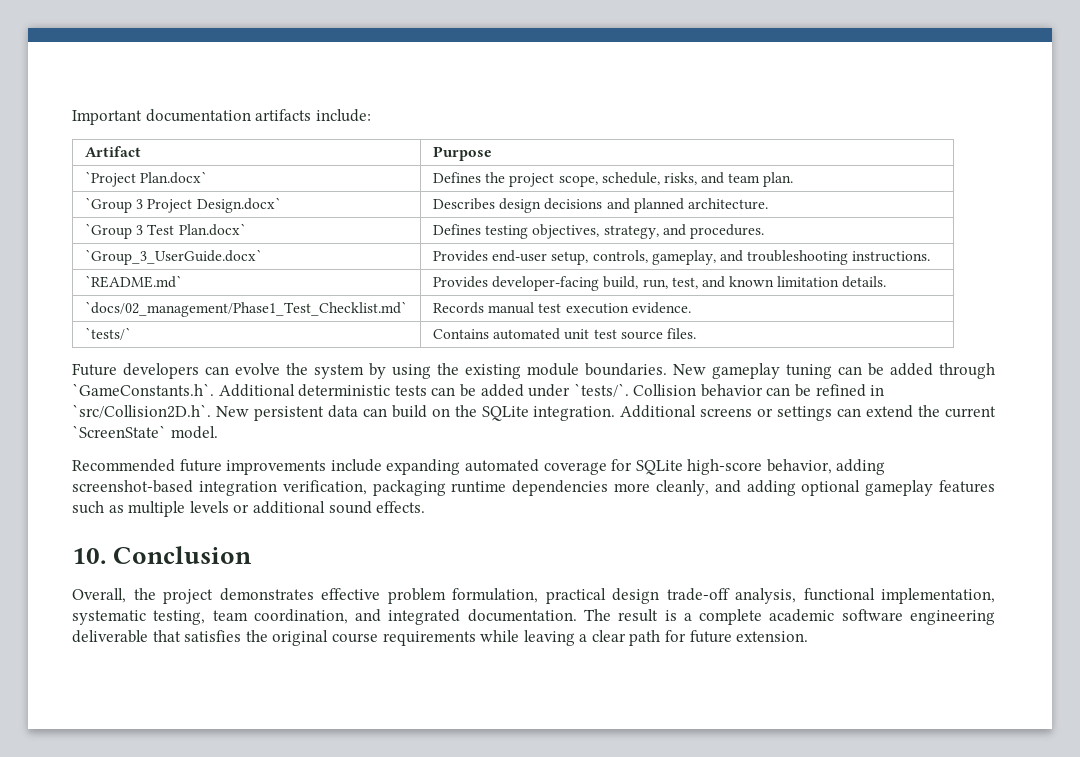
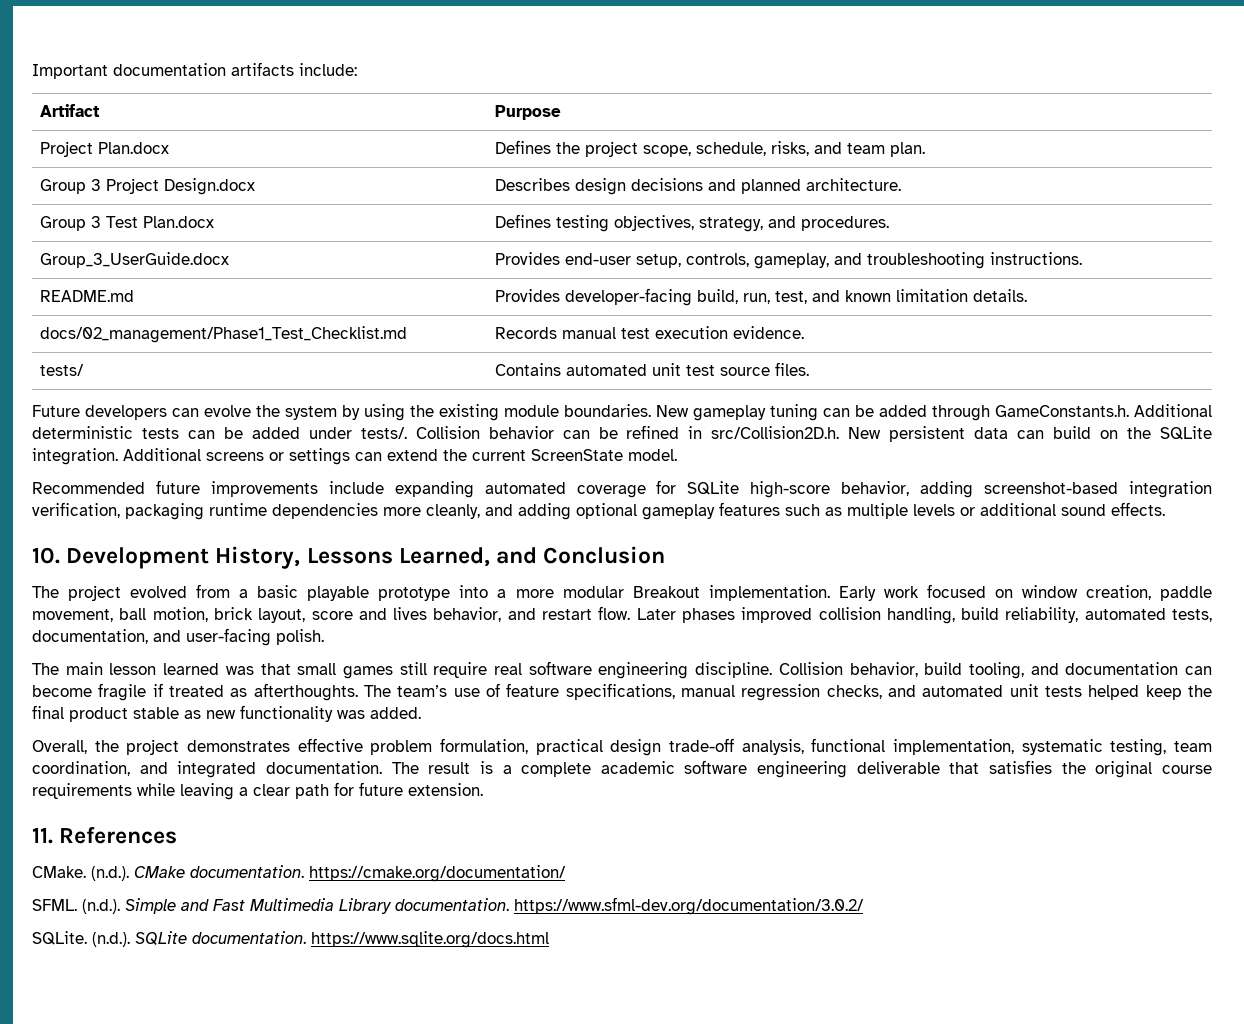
- `Project Plan.docx` | Defines the project scope, schedule, risks, and team plan.
+ Project Plan.docx | Defines the project scope, schedule, risks, and team plan.
- `Group 3 Project Design.docx` | Describes design decisions and planned architecture.
+ Group 3 Project Design.docx | Describes design decisions and planned architecture.
- `Group 3 Test Plan.docx` | Defines testing objectives, strategy, and procedures.
+ Group 3 Test Plan.docx | Defines testing objectives, strategy, and procedures.
- `Group_3_UserGuide.docx` | Provides end-user setup, controls, gameplay, and troubleshooting instructions.
+ Group_3_UserGuide.docx | Provides end-user setup, controls, gameplay, and troubleshooting instructions.
- `README.md` | Provides developer-facing build, run, test, and known limitation details.
+ README.md | Provides developer-facing build, run, test, and known limitation details.
- `docs/02_management/Phase1_Test_Checklist.md` | Records manual test execution evidence.
+ docs/02_management/Phase1_Test_Checklist.md | Records manual test execution evidence.
- `tests/` | Contains automated unit test source files.
+ tests/ | Contains automated unit test source files.
- New gameplay tuning can be added through `GameConstants.h`. Additional deterministic tests can be added under `tests/`.
+ New gameplay tuning can be added through GameConstants.h. Additional deterministic tests can be added under tests/.
- Collision behavior can be refined in `src/Collision2D.h`. New persistent data can build on the SQLite integration.
+ Collision behavior can be refined in src/Collision2D.h. New persistent data can build on the SQLite integration.
- Additional screens or settings can extend the current `ScreenState` model.
+ Additional screens or settings can extend the current ScreenState model.
- 10. Conclusion
+ 10. Development History, Lessons Learned, and Conclusion
+ The project evolved from a basic playable prototype into a more modular Breakout implementation. Early work focused on window creation, paddle movement, ball motion, brick layout, score and lives behavior, and restart flow. Later phases improved collision handling, build reliability, automated tests, documentation, and user-facing polish.
+ The main lesson learned was that small games still require real software engineering discipline. Collision behavior, build tooling, and documentation can become fragile if treated as afterthoughts. The team’s use of feature specifications, manual regression checks, and automated unit tests helped keep the final product stable as new functionality was added.
+ 11. References
+ CMake. (n.d.). CMake documentation. https://cmake.org/documentation/
+ SFML. (n.d.). Simple and Fast Multimedia Library documentation. https://www.sfml-dev.org/documentation/3.0.2/
+ SQLite. (n.d.). SQLite documentation. https://www.sqlite.org/docs.html

